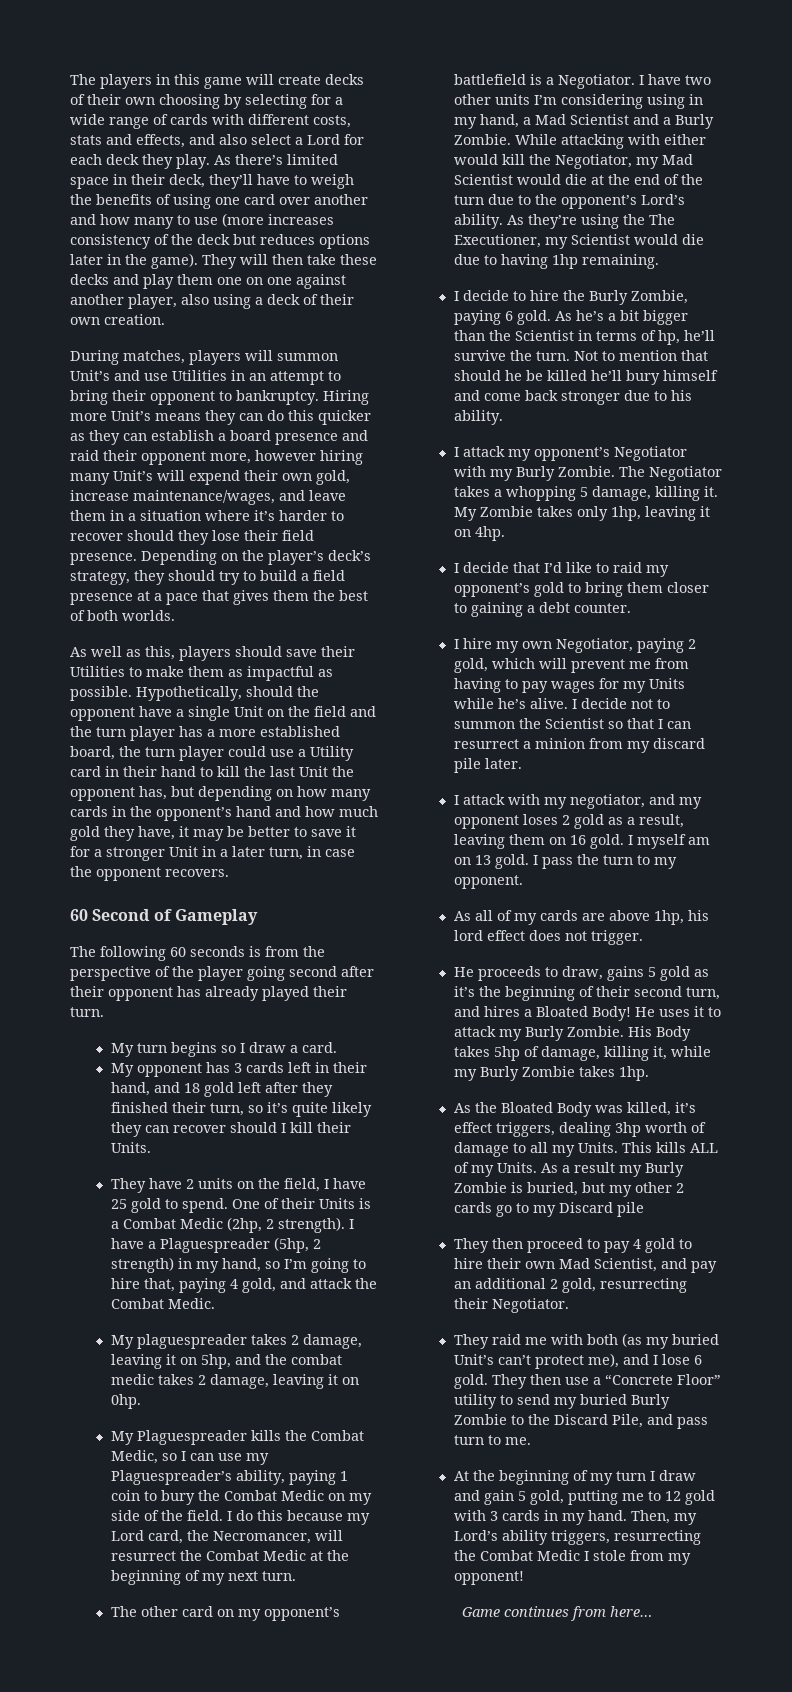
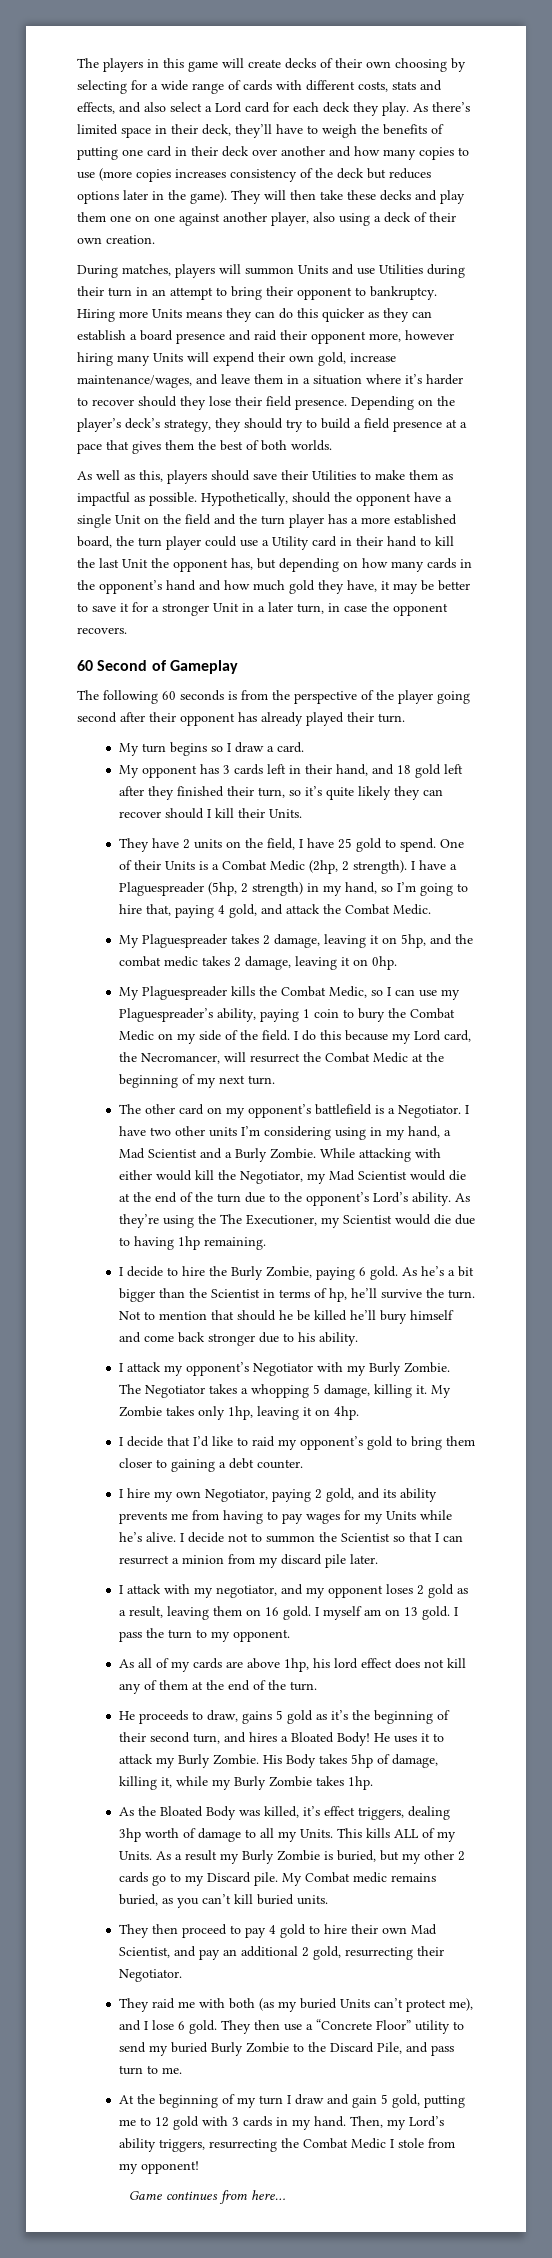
- The players in this game will create decks of their own choosing by selecting for a wide range of cards with different costs, stats and effects, and also select a Lord for each deck they play.
+ The players in this game will create decks of their own choosing by selecting for a wide range of cards with different costs, stats and effects, and also select a Lord card for each deck they play.
- As there’s limited space in their deck, they’ll have to weigh the benefits of using one card over another and how many to use (more increases consistency of the deck but reduces options later in the game).
+ As there’s limited space in their deck, they’ll have to weigh the benefits of putting one card in their deck over another and how many copies to use (more copies increases consistency of the deck but reduces options later in the game).
- During matches, players will summon Unit’s and use Utilities in an attempt to bring their opponent to bankruptcy.
+ During matches, players will summon Units and use Utilities during their turn in an attempt to bring their opponent to bankruptcy.
- Hiring more Unit’s means they can do this quicker as they can establish a board presence and raid their opponent more, however hiring many Unit’s will expend their own gold, increase maintenance/wages, and leave them in a situation where it’s harder to recover should they lose their field presence.
+ Hiring more Units means they can do this quicker as they can establish a board presence and raid their opponent more, however hiring many Units will expend their own gold, increase maintenance/wages, and leave them in a situation where it’s harder to recover should they lose their field presence.
- My plaguespreader takes 2 damage, leaving it on 5hp, and the combat medic takes 2 damage, leaving it on 0hp.
+ My Plaguespreader takes 2 damage, leaving it on 5hp, and the combat medic takes 2 damage, leaving it on 0hp.
- I hire my own Negotiator, paying 2 gold, which will prevent me from having to pay wages for my Units while he’s alive.
+ I hire my own Negotiator, paying 2 gold, and its ability prevents me from having to pay wages for my Units while he’s alive.
- As all of my cards are above 1hp, his lord effect does not trigger.
+ As all of my cards are above 1hp, his lord effect does not kill any of them at the end of the turn.
- As a result my Burly Zombie is buried, but my other 2 cards go to my Discard pile
+ As a result my Burly Zombie is buried, but my other 2 cards go to my Discard pile. My Combat medic remains buried, as you can’t kill buried units.
- They raid me with both (as my buried Unit’s can’t protect me), and I lose 6 gold.
+ They raid me with both (as my buried Units can’t protect me), and I lose 6 gold.

